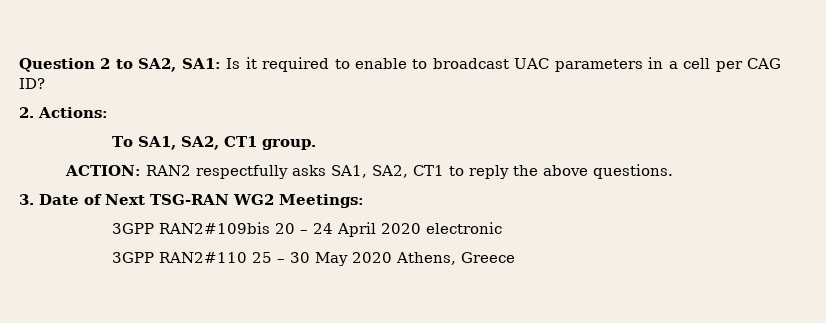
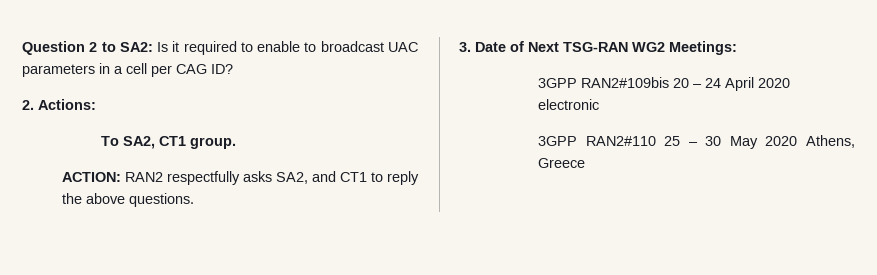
- Question 2 to SA2, SA1: Is it required to enable to broadcast UAC parameters in a cell per CAG ID?
+ Question 2 to SA2: Is it required to enable to broadcast UAC parameters in a cell per CAG ID?
- To SA1, SA2, CT1 group.
+ To SA2, CT1 group.
- ACTION: RAN2 respectfully asks SA1, SA2, CT1 to reply the above questions.
+ ACTION: RAN2 respectfully asks SA2, and CT1 to reply the above questions.

